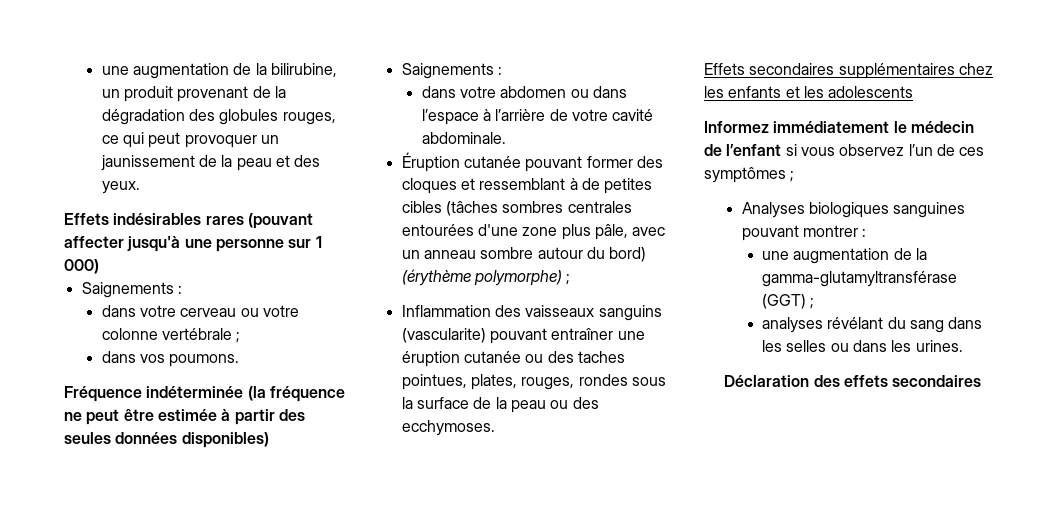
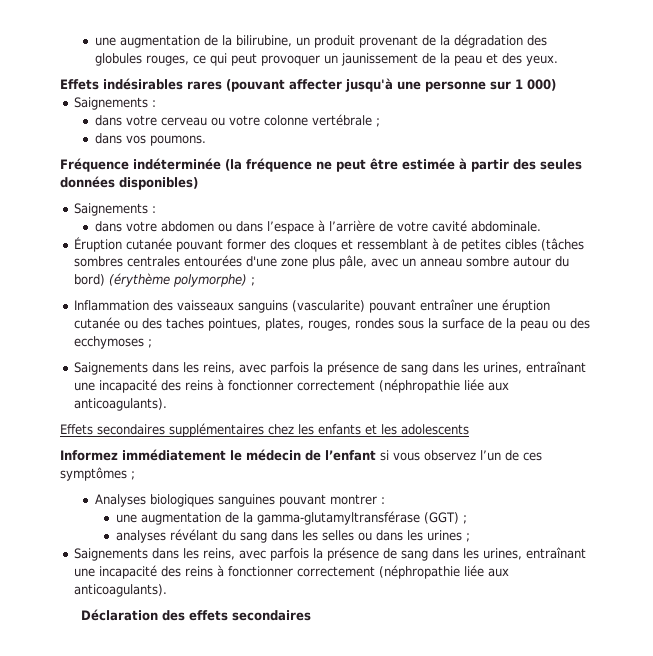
- Inflammation des vaisseaux sanguins (vascularite) pouvant entraîner une éruption cutanée ou des taches pointues, plates, rouges, rondes sous la surface de la peau ou des ecchymoses.
+ Inflammation des vaisseaux sanguins (vascularite) pouvant entraîner une éruption cutanée ou des taches pointues, plates, rouges, rondes sous la surface de la peau ou des ecchymoses ;
+ Saignements dans les reins, avec parfois la présence de sang dans les urines, entraînant une incapacité des reins à fonctionner correctement (néphropathie liée aux anticoagulants).
- analyses révélant du sang dans les selles ou dans les urines.
+ analyses révélant du sang dans les selles ou dans les urines ;
+ Saignements dans les reins, avec parfois la présence de sang dans les urines, entraînant une incapacité des reins à fonctionner correctement (néphropathie liée aux anticoagulants).

